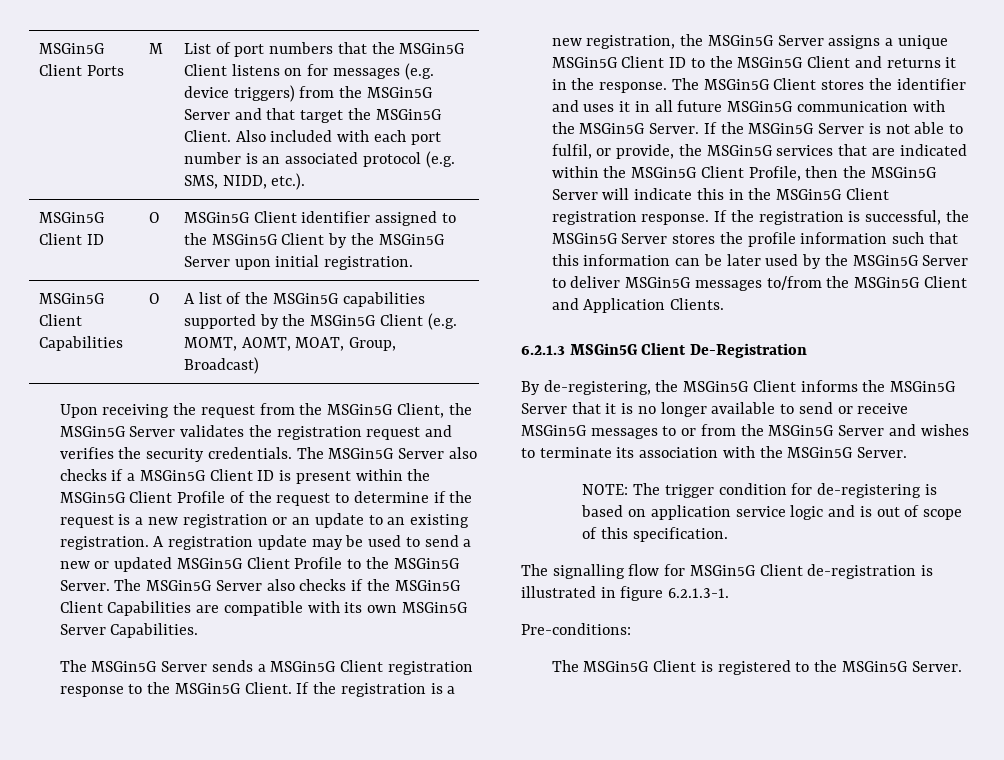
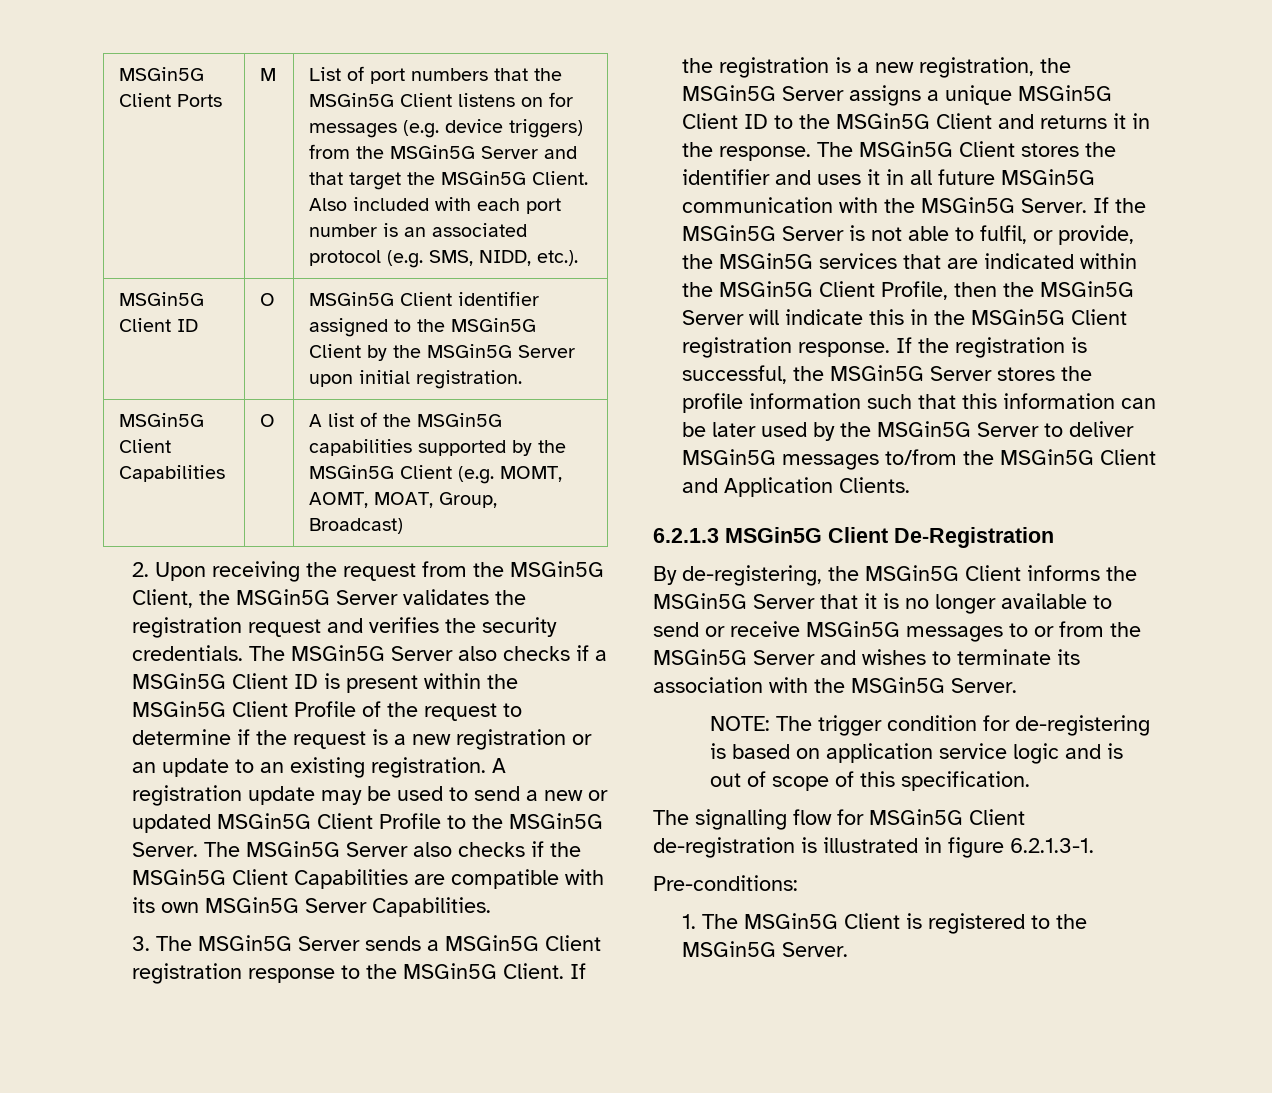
- Upon receiving the request from the MSGin5G Client, the MSGin5G Server validates the registration request and verifies the security credentials.
+ 2. Upon receiving the request from the MSGin5G Client, the MSGin5G Server validates the registration request and verifies the security credentials.
- The MSGin5G Server sends a MSGin5G Client registration response to the MSGin5G Client.
+ 3. The MSGin5G Server sends a MSGin5G Client registration response to the MSGin5G Client.
- The MSGin5G Client is registered to the MSGin5G Server.
+ 1. The MSGin5G Client is registered to the MSGin5G Server.

